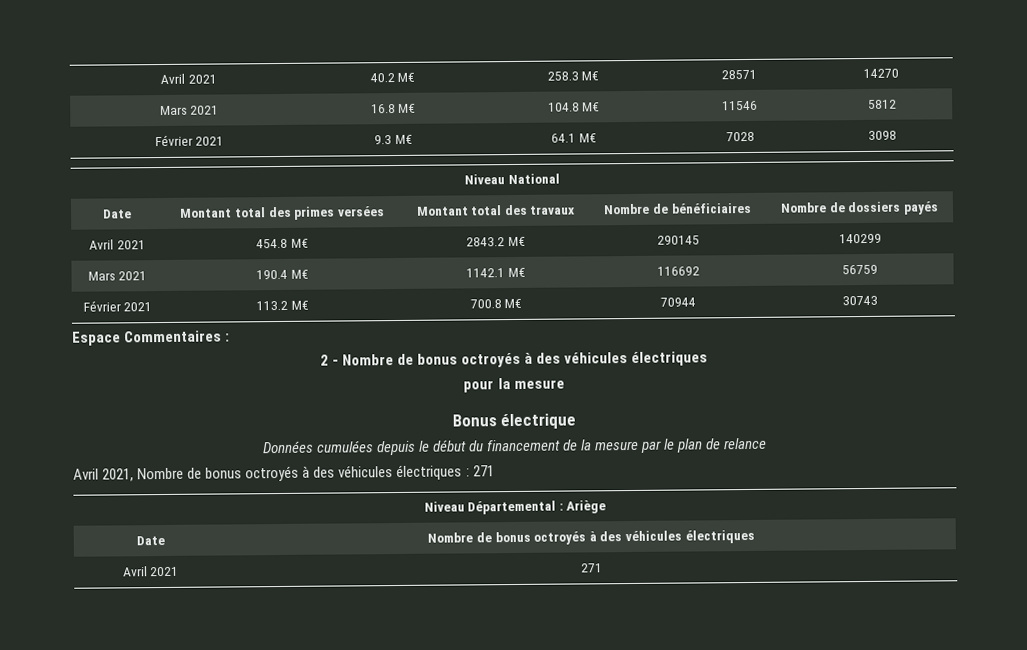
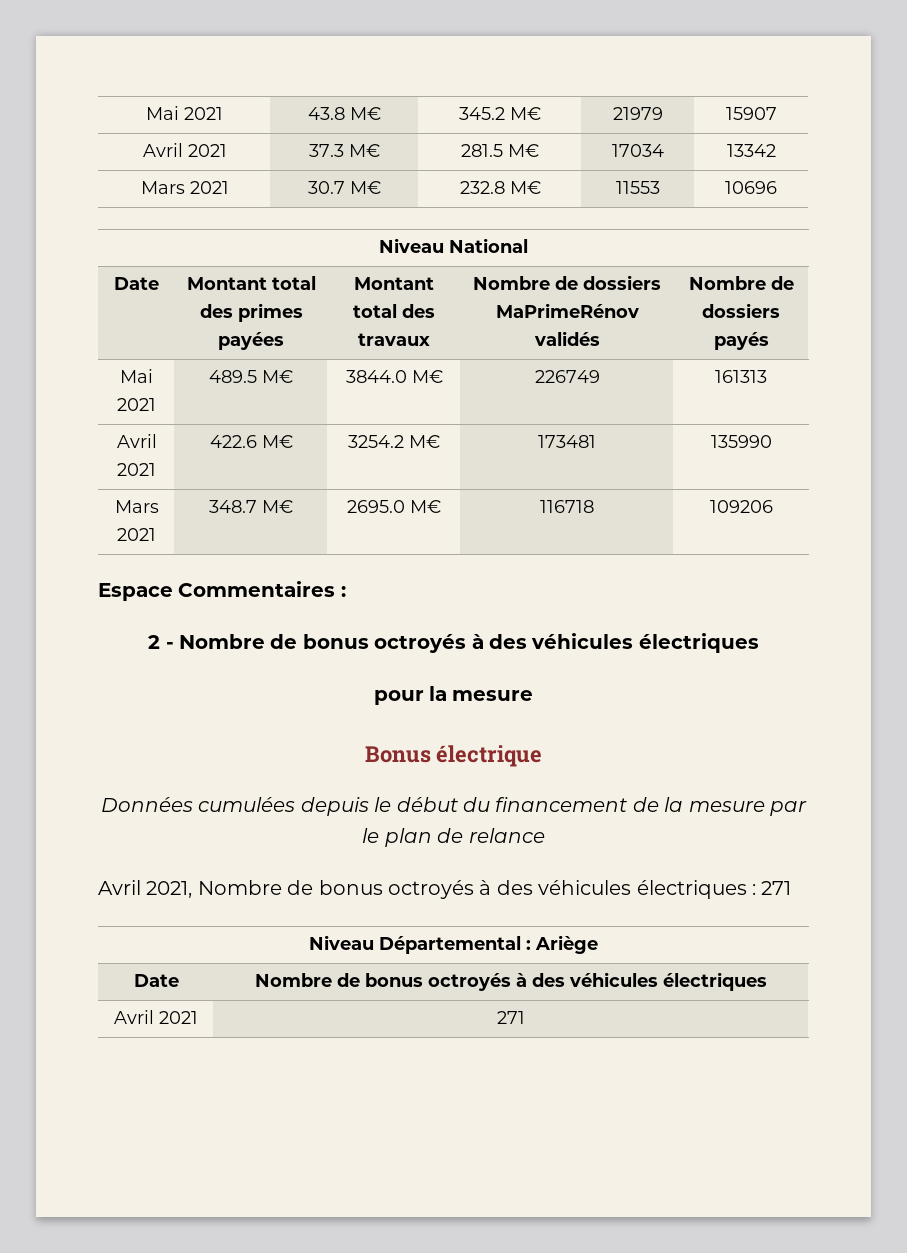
- Avril 2021 | 40.2 M€ | 258.3 M€ | 28571 | 14270
- Mars 2021 | 16.8 M€ | 104.8 M€ | 11546 | 5812
- Février 2021 | 9.3 M€ | 64.1 M€ | 7028 | 3098
+ Mai 2021 | 43.8 M€ | 345.2 M€ | 21979 | 15907
+ Avril 2021 | 37.3 M€ | 281.5 M€ | 17034 | 13342
+ Mars 2021 | 30.7 M€ | 232.8 M€ | 11553 | 10696
- Date | Montant total des primes versées | Montant total des travaux | Nombre de bénéficiaires | Nombre de dossiers payés
+ Date | Montant total des primes payées | Montant total des travaux | Nombre de dossiers MaPrimeRénov validés | Nombre de dossiers payés
- Avril 2021 | 454.8 M€ | 2843.2 M€ | 290145 | 140299
- Mars 2021 | 190.4 M€ | 1142.1 M€ | 116692 | 56759
- Février 2021 | 113.2 M€ | 700.8 M€ | 70944 | 30743
+ Mai 2021 | 489.5 M€ | 3844.0 M€ | 226749 | 161313
+ Avril 2021 | 422.6 M€ | 3254.2 M€ | 173481 | 135990
+ Mars 2021 | 348.7 M€ | 2695.0 M€ | 116718 | 109206

